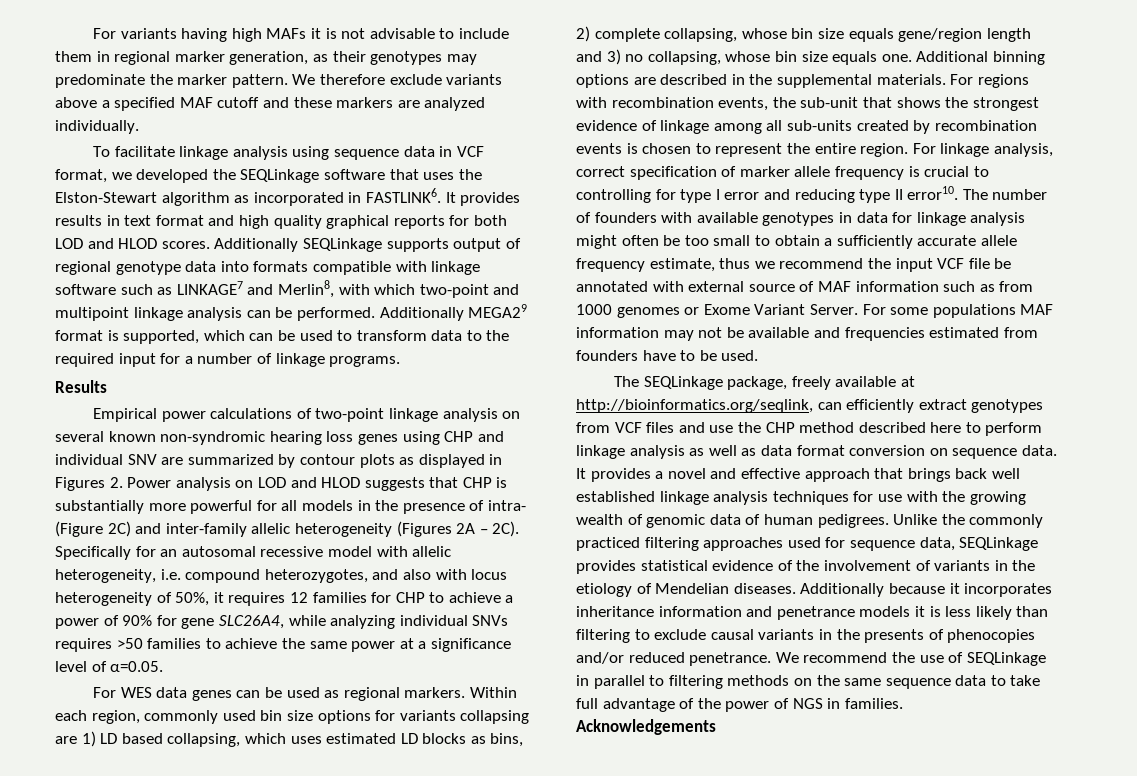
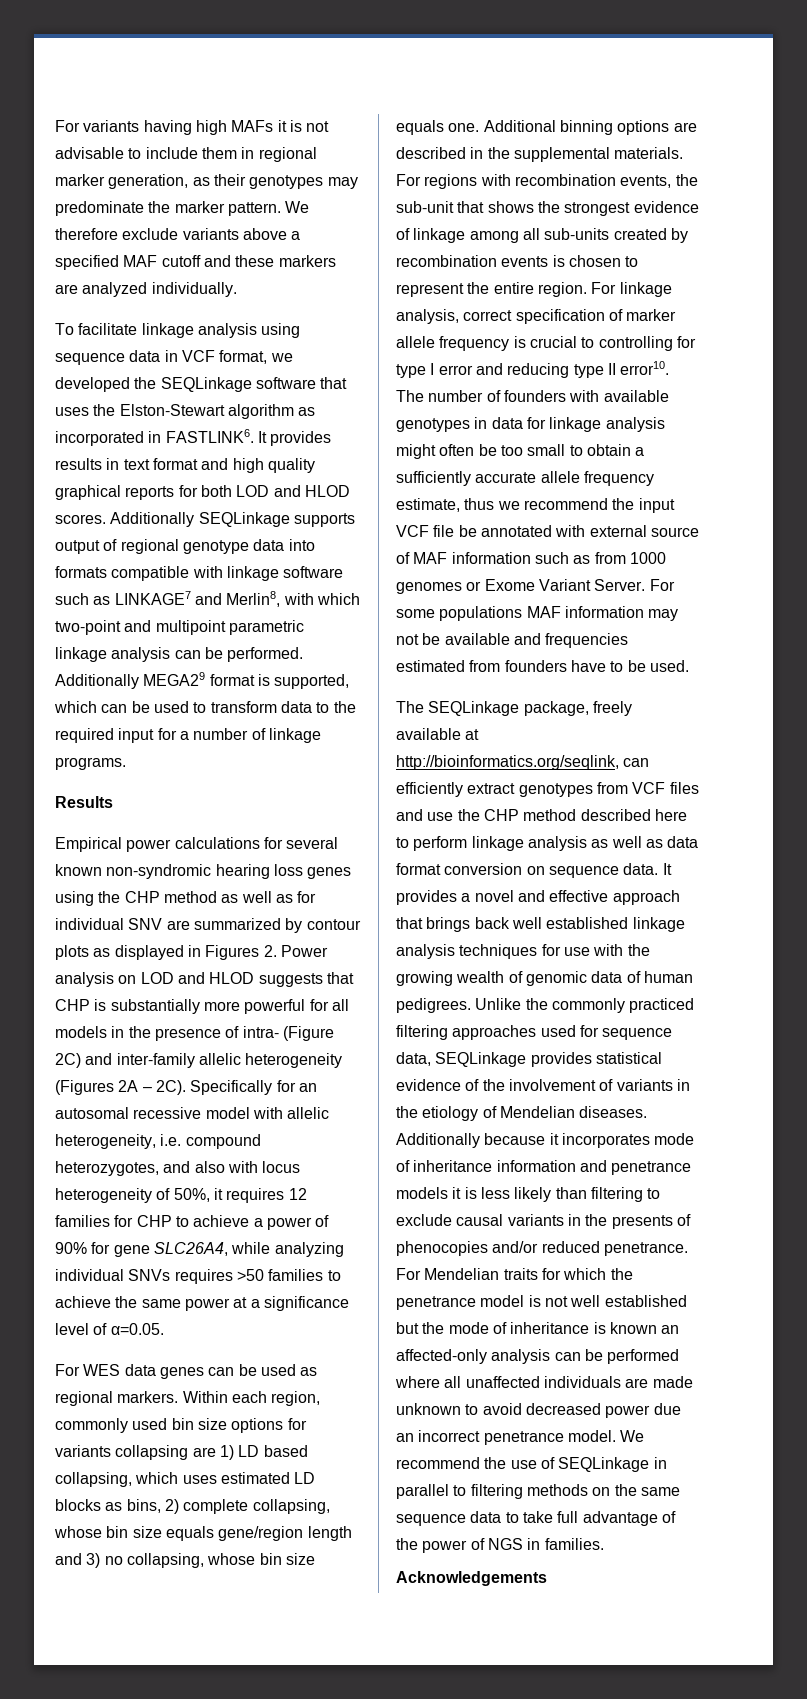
- Additionally SEQLinkage supports output of regional genotype data into formats compatible with linkage software such as LINKAGE7 and Merlin8, with which two-point and multipoint linkage analysis can be performed.
+ Additionally SEQLinkage supports output of regional genotype data into formats compatible with linkage software such as LINKAGE7 and Merlin8, with which two-point and multipoint parametric linkage analysis can be performed.
- Empirical power calculations of two-point linkage analysis on several known non-syndromic hearing loss genes using CHP and individual SNV are summarized by contour plots as displayed in Figures 2. Power analysis on LOD and HLOD suggests that CHP is substantially more powerful for all models in the presence of intra- (Figure 2C) and inter-family allelic heterogeneity (Figures 2A – 2C).
+ Empirical power calculations for several known non-syndromic hearing loss genes using the CHP method as well as for individual SNV are summarized by contour plots as displayed in Figures 2. Power analysis on LOD and HLOD suggests that CHP is substantially more powerful for all models in the presence of intra- (Figure 2C) and inter-family allelic heterogeneity (Figures 2A – 2C).
- Additionally because it incorporates inheritance information and penetrance models it is less likely than filtering to exclude causal variants in the presents of phenocopies and/or reduced penetrance.
+ Additionally because it incorporates mode of inheritance information and penetrance models it is less likely than filtering to exclude causal variants in the presents of phenocopies and/or reduced penetrance.
+ For Mendelian traits for which the penetrance model is not well established but the mode of inheritance is known an affected-only analysis can be performed where all unaffected individuals are made unknown to avoid decreased power due an incorrect penetrance model.

